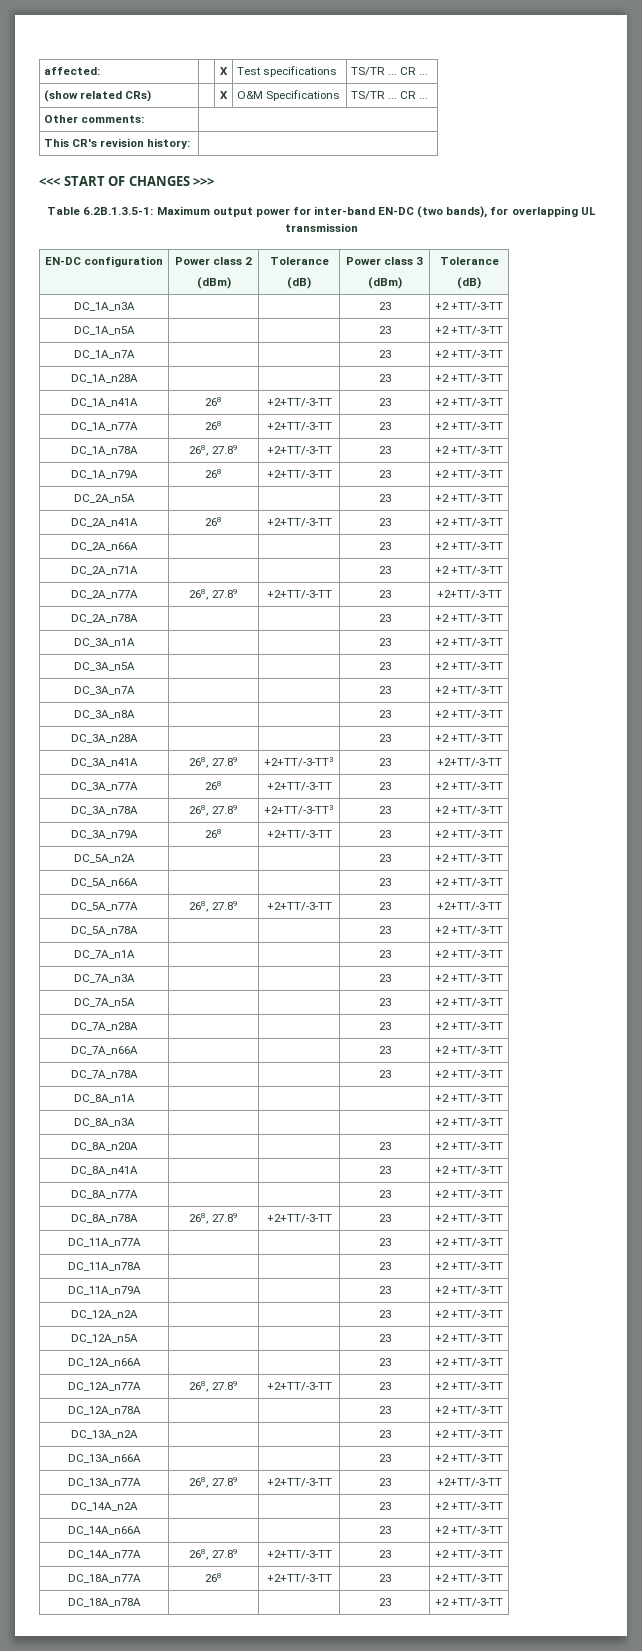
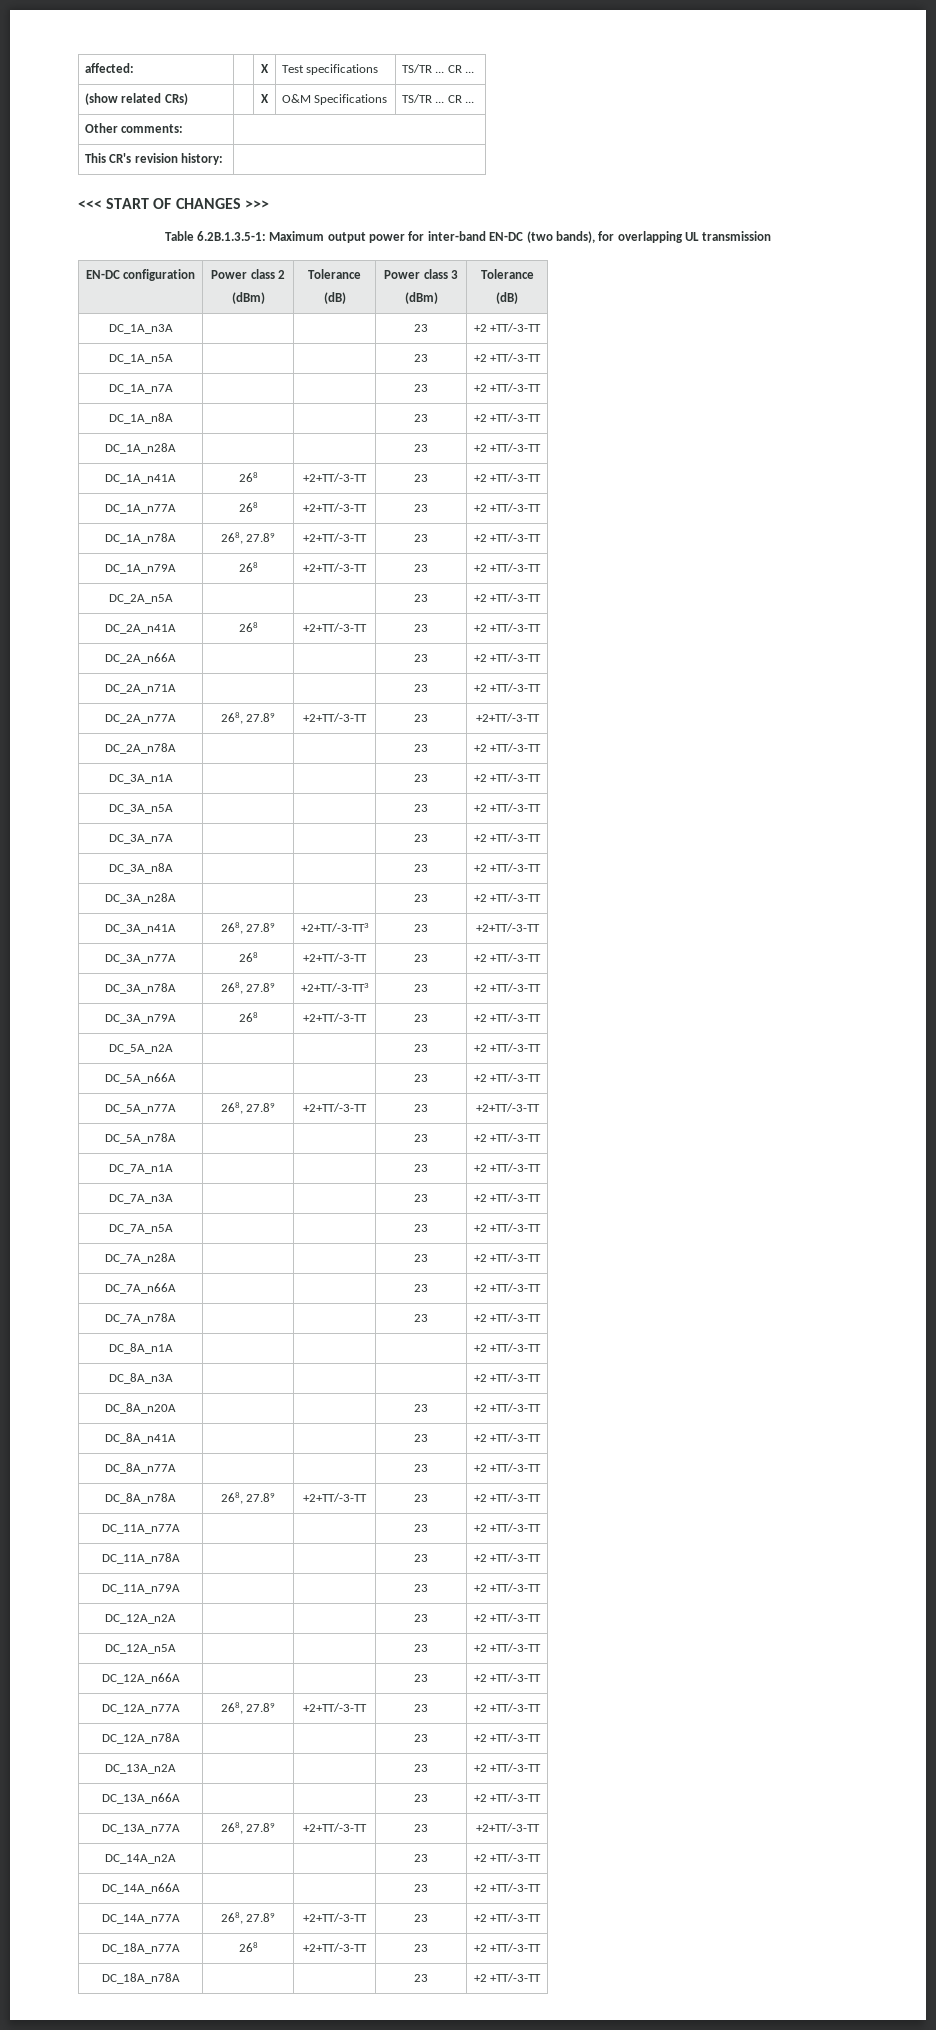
+ DC_1A_n8A | | | 23 | +2 +TT/-3-TT

